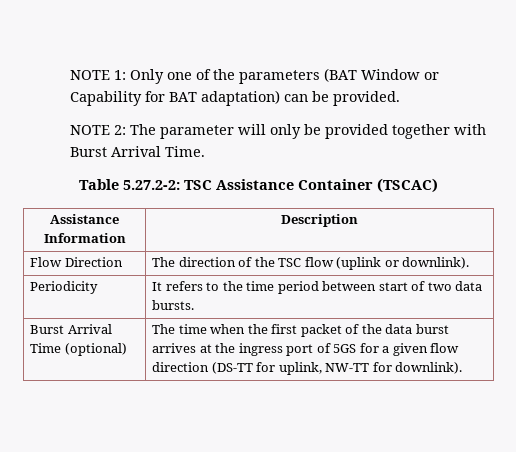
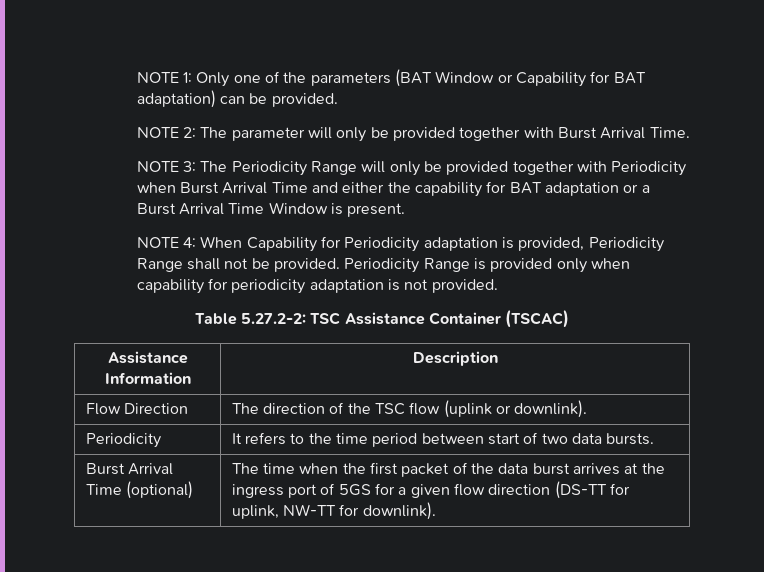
+ NOTE 3: The Periodicity Range will only be provided together with Periodicity when Burst Arrival Time and either the capability for BAT adaptation or a Burst Arrival Time Window is present.
+ NOTE 4: When Capability for Periodicity adaptation is provided, Periodicity Range shall not be provided. Periodicity Range is provided only when capability for periodicity adaptation is not provided.

